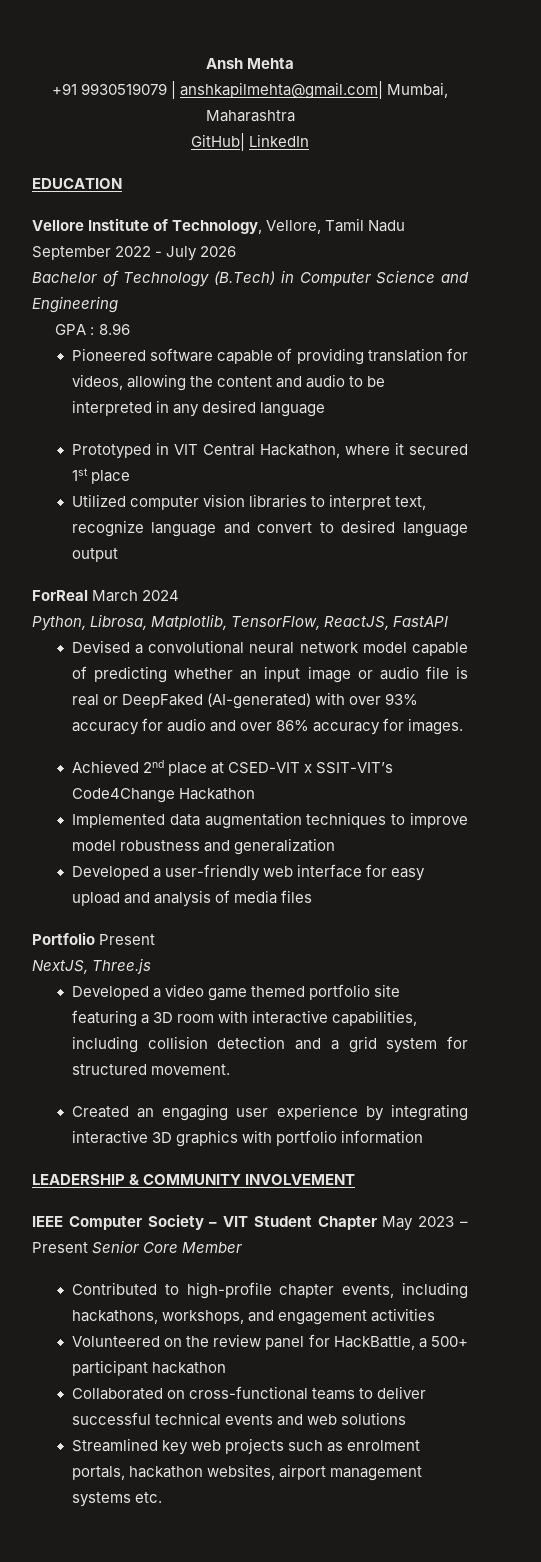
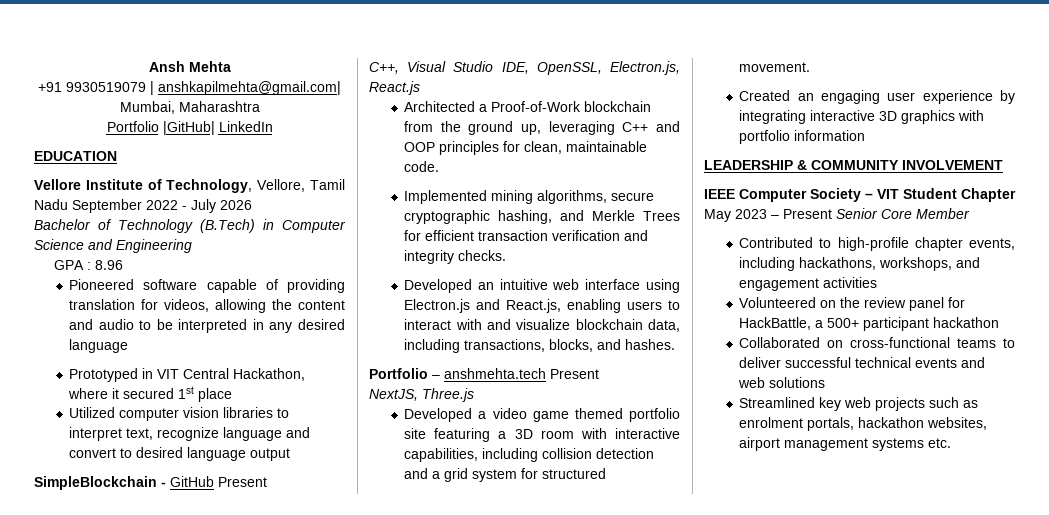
- GitHub| LinkedIn
+ Portfolio |GitHub| LinkedIn
- ForReal March 2024
- Python, Librosa, Matplotlib, TensorFlow, ReactJS, FastAPI
- Devised a convolutional neural network model capable of predicting whether an input image or audio file is real or DeepFaked (AI-generated) with over 93% accuracy for audio and over 86% accuracy for images.
- Achieved 2nd place at CSED-VIT x SSIT-VIT’s Code4Change Hackathon
- Implemented data augmentation techniques to improve model robustness and generalization
- Developed a user-friendly web interface for easy upload and analysis of media files
- Portfolio Present
+ SimpleBlockchain - GitHub Present
+ C++, Visual Studio IDE, OpenSSL, Electron.js, React.js
+ Architected a Proof-of-Work blockchain from the ground up, leveraging C++ and OOP principles for clean, maintainable code.
+ Implemented mining algorithms, secure cryptographic hashing, and Merkle Trees for efficient transaction verification and integrity checks.
+ Developed an intuitive web interface using Electron.js and React.js, enabling users to interact with and visualize blockchain data, including transactions, blocks, and hashes.
+ Portfolio – anshmehta.tech Present

